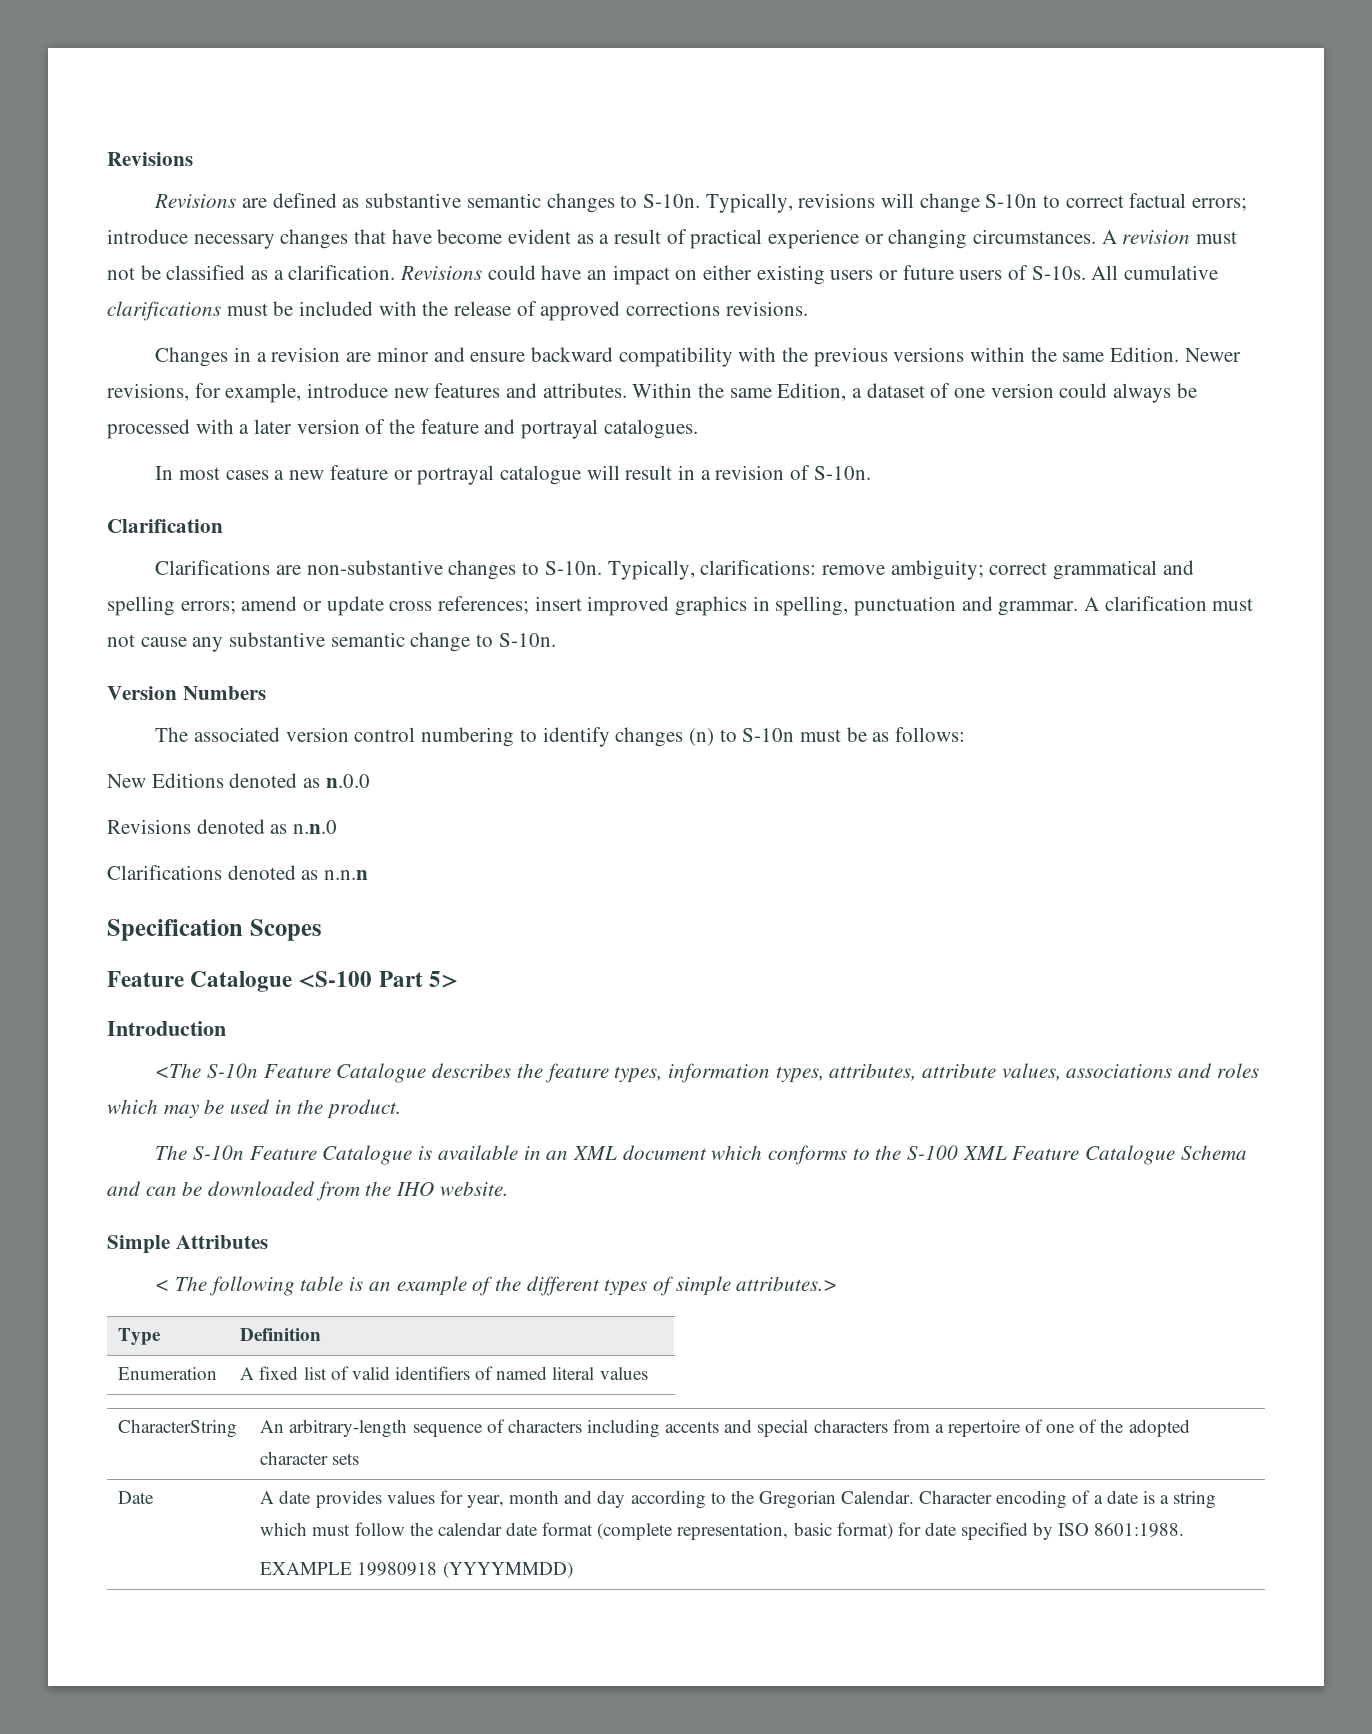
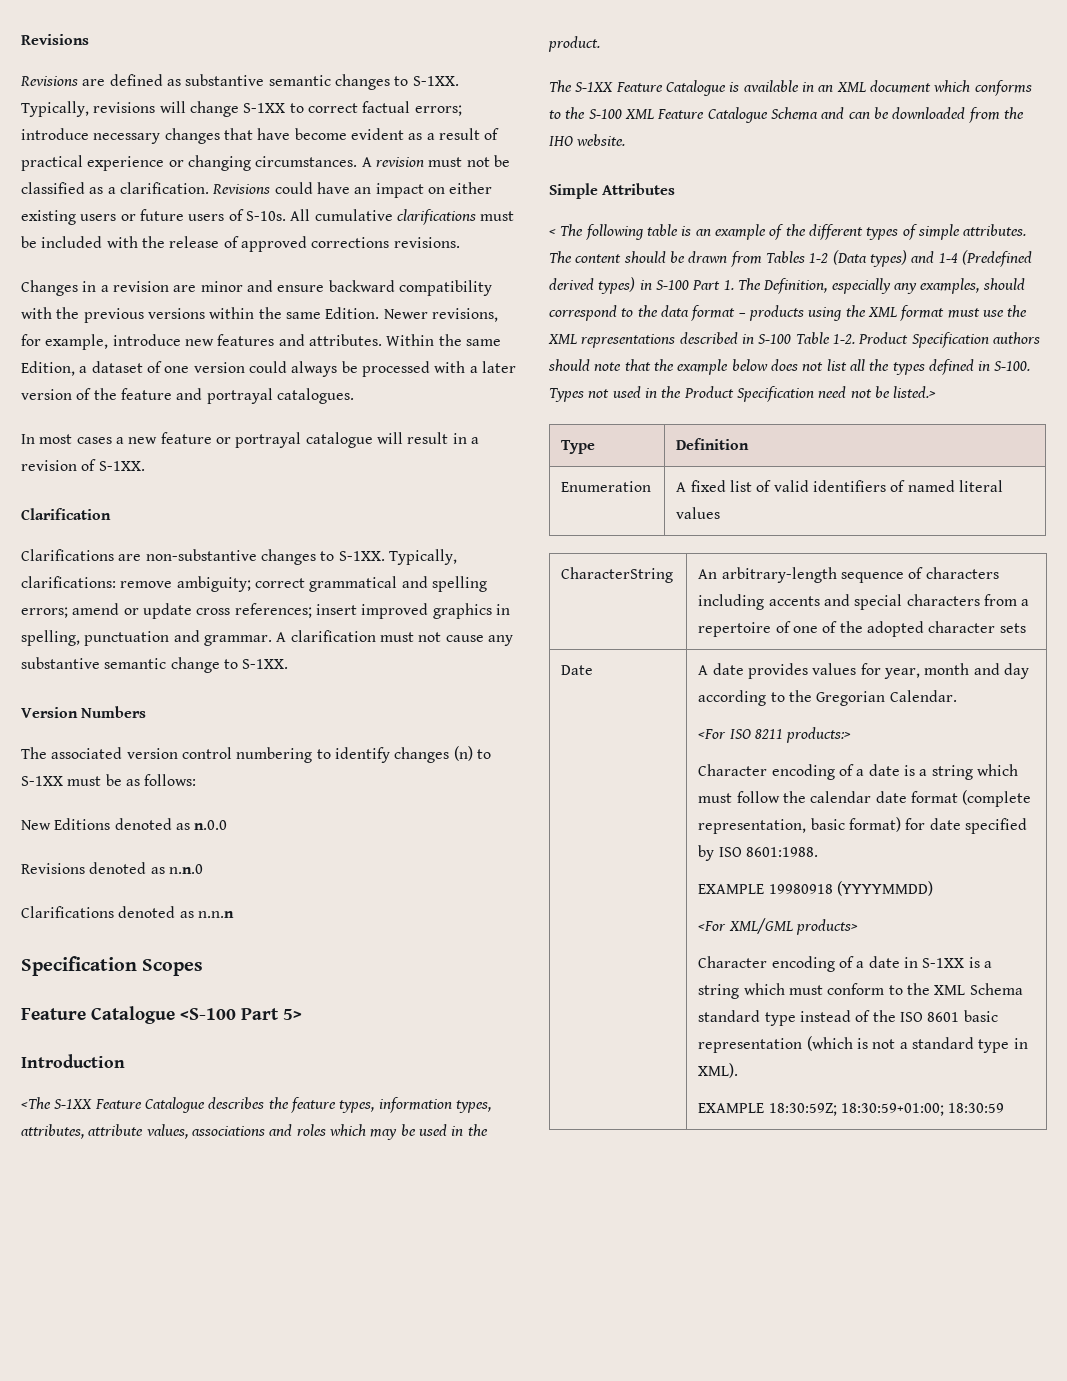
- Revisions are defined as substantive semantic changes to S-10n.
+ Revisions are defined as substantive semantic changes to S-1XX.
- Typically, revisions will change S-10n to correct factual errors; introduce necessary changes that have become evident as a result of practical experience or changing circumstances.
+ Typically, revisions will change S-1XX to correct factual errors; introduce necessary changes that have become evident as a result of practical experience or changing circumstances.
- In most cases a new feature or portrayal catalogue will result in a revision of S-10n.
+ In most cases a new feature or portrayal catalogue will result in a revision of S-1XX.
- Clarifications are non-substantive changes to S-10n.
+ Clarifications are non-substantive changes to S-1XX.
- A clarification must not cause any substantive semantic change to S-10n.
+ A clarification must not cause any substantive semantic change to S-1XX.
- The associated version control numbering to identify changes (n) to S-10n must be as follows:
+ The associated version control numbering to identify changes (n) to S-1XX must be as follows:
- <The S-10n Feature Catalogue describes the feature types, information types, attributes, attribute values, associations and roles which may be used in the product.
+ <The S-1XX Feature Catalogue describes the feature types, information types, attributes, attribute values, associations and roles which may be used in the product.
- The S-10n Feature Catalogue is available in an XML document which conforms to the S-100 XML Feature Catalogue Schema and can be downloaded from the IHO website.
+ The S-1XX Feature Catalogue is available in an XML document which conforms to the S-100 XML Feature Catalogue Schema and can be downloaded from the IHO website.
- < The following table is an example of the different types of simple attributes.>
+ < The following table is an example of the different types of simple attributes. The content should be drawn from Tables 1-2 (Data types) and 1-4 (Predefined derived types) in S-100 Part 1. The Definition, especially any examples, should correspond to the data format – products using the XML format must use the XML representations described in S-100 Table 1-2. Product Specification authors should note that the example below does not list all the types defined in S-100. Types not used in the Product Specification need not be listed.>
- A date provides values for year, month and day according to the Gregorian Calendar. Character encoding of a date is a string which must follow the calendar date format (complete representation, basic format) for date specified by ISO 8601:1988.
+ A date provides values for year, month and day according to the Gregorian Calendar.
+ <For ISO 8211 products:>
+ Character encoding of a date is a string which must follow the calendar date format (complete representation, basic format) for date specified by ISO 8601:1988.
+ <For XML/GML products>
+ Character encoding of a date in S-1XX is a string which must conform to the XML Schema standard type instead of the ISO 8601 basic representation (which is not a standard type in XML).
+ EXAMPLE 18:30:59Z; 18:30:59+01:00; 18:30:59

